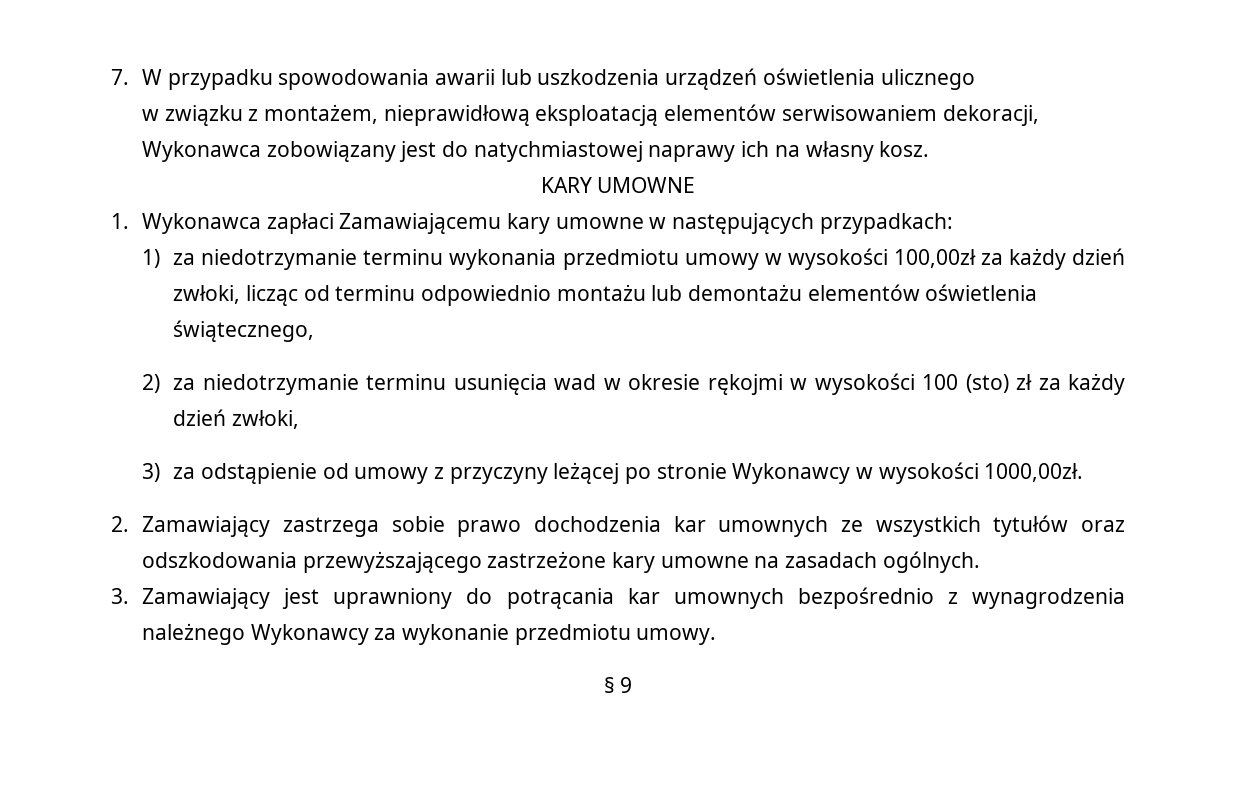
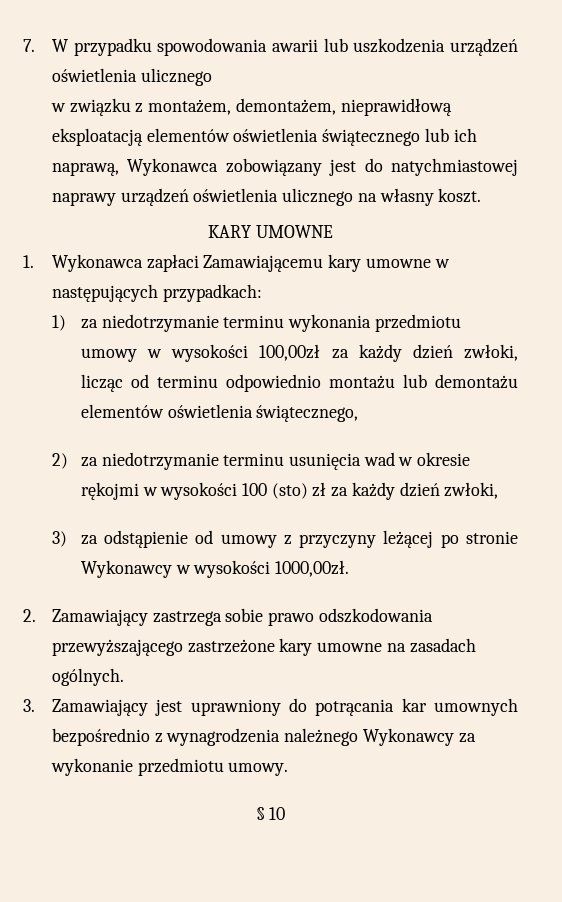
- w związku z montażem, nieprawidłową eksploatacją elementów serwisowaniem dekoracji, Wykonawca zobowiązany jest do natychmiastowej naprawy ich na własny kosz.
+ w związku z montażem, demontażem, nieprawidłową eksploatacją elementów oświetlenia świątecznego lub ich naprawą, Wykonawca zobowiązany jest do natychmiastowej naprawy urządzeń oświetlenia ulicznego na własny koszt.
- 2. Zamawiający zastrzega sobie prawo dochodzenia kar umownych ze wszystkich tytułów oraz odszkodowania przewyższającego zastrzeżone kary umowne na zasadach ogólnych.
+ 2. Zamawiający zastrzega sobie prawo odszkodowania przewyższającego zastrzeżone kary umowne na zasadach ogólnych.
- § 9
+ § 10

